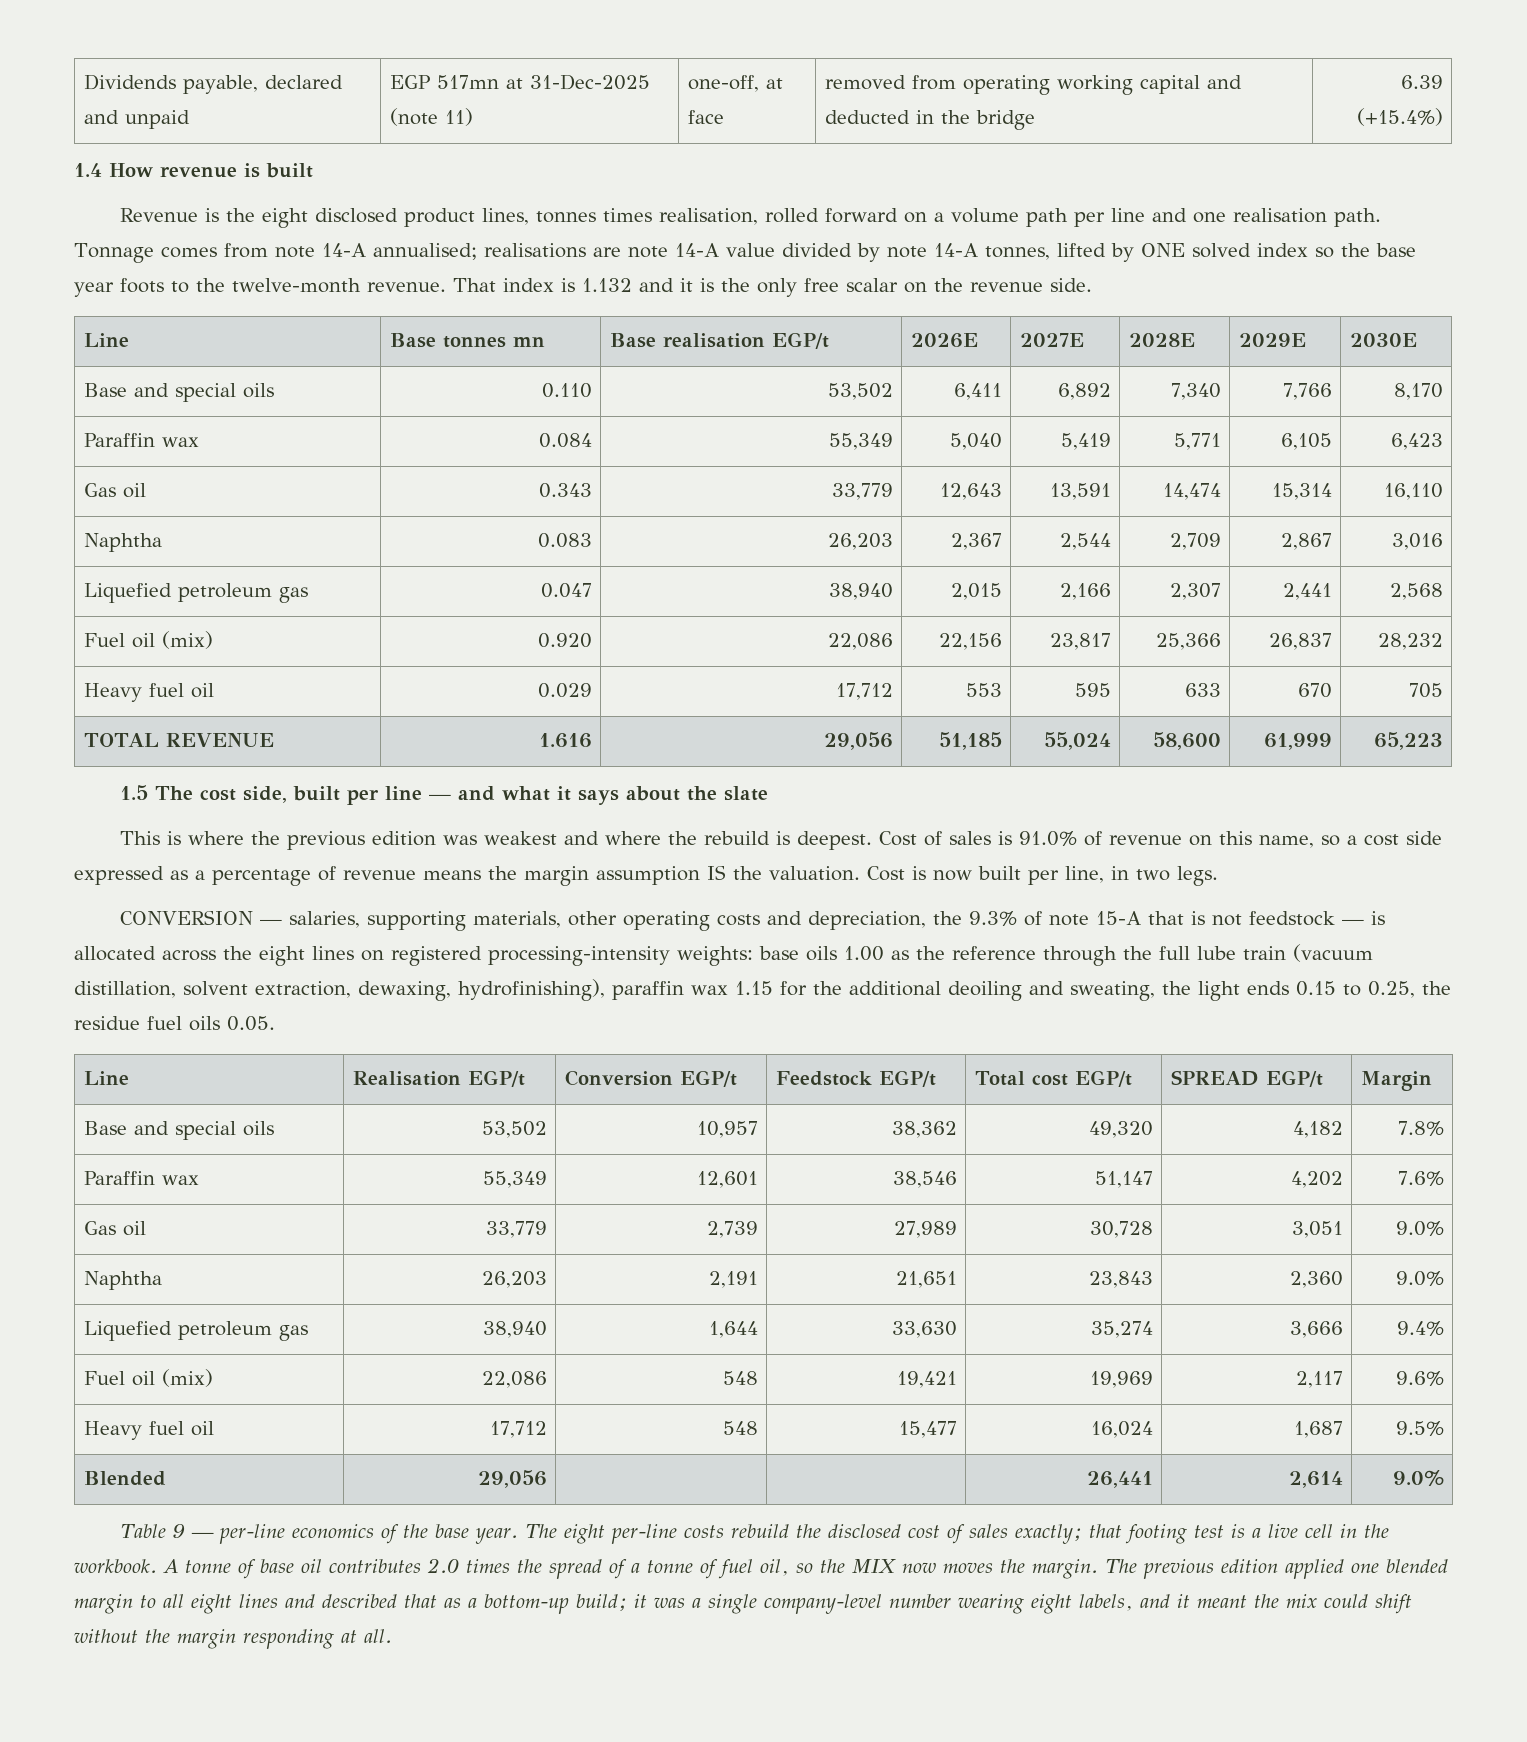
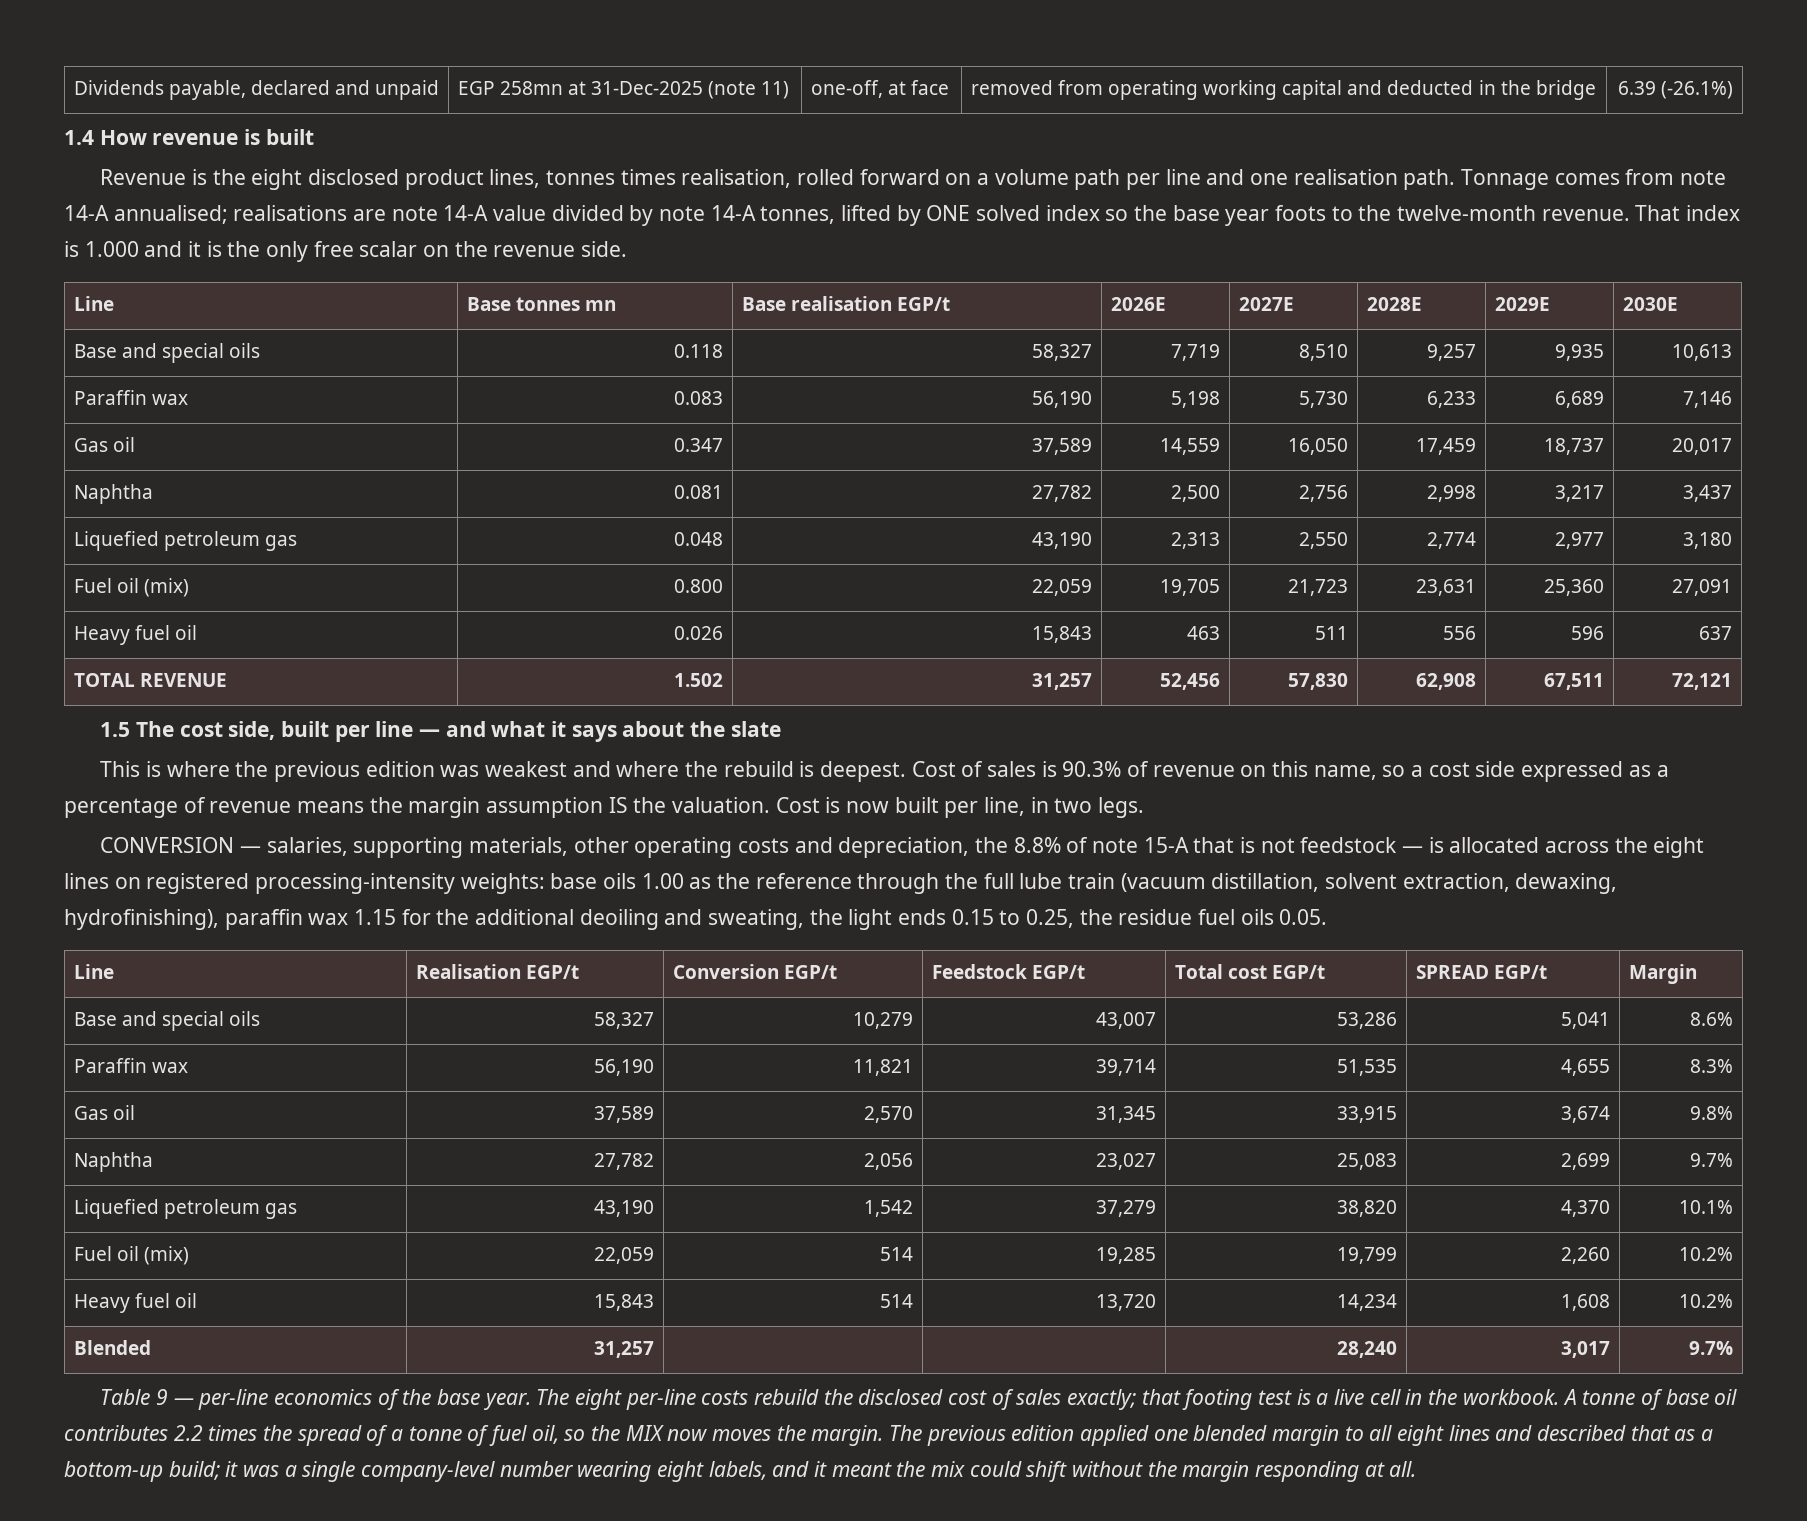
- Dividends payable, declared and unpaid | EGP 517mn at 31-Dec-2025 (note 11) | one-off, at face | removed from operating working capital and deducted in the bridge | 6.39 (+15.4%)
+ Dividends payable, declared and unpaid | EGP 258mn at 31-Dec-2025 (note 11) | one-off, at face | removed from operating working capital and deducted in the bridge | 6.39 (-26.1%)
- That index is 1.132 and it is the only free scalar on the revenue side.
+ That index is 1.000 and it is the only free scalar on the revenue side.
- Base and special oils | 0.110 | 53,502 | 6,411 | 6,892 | 7,340 | 7,766 | 8,170
- Paraffin wax | 0.084 | 55,349 | 5,040 | 5,419 | 5,771 | 6,105 | 6,423
- Gas oil | 0.343 | 33,779 | 12,643 | 13,591 | 14,474 | 15,314 | 16,110
- Naphtha | 0.083 | 26,203 | 2,367 | 2,544 | 2,709 | 2,867 | 3,016
- Liquefied petroleum gas | 0.047 | 38,940 | 2,015 | 2,166 | 2,307 | 2,441 | 2,568
- Fuel oil (mix) | 0.920 | 22,086 | 22,156 | 23,817 | 25,366 | 26,837 | 28,232
- Heavy fuel oil | 0.029 | 17,712 | 553 | 595 | 633 | 670 | 705
- TOTAL REVENUE | 1.616 | 29,056 | 51,185 | 55,024 | 58,600 | 61,999 | 65,223
+ Base and special oils | 0.118 | 58,327 | 7,719 | 8,510 | 9,257 | 9,935 | 10,613
+ Paraffin wax | 0.083 | 56,190 | 5,198 | 5,730 | 6,233 | 6,689 | 7,146
+ Gas oil | 0.347 | 37,589 | 14,559 | 16,050 | 17,459 | 18,737 | 20,017
+ Naphtha | 0.081 | 27,782 | 2,500 | 2,756 | 2,998 | 3,217 | 3,437
+ Liquefied petroleum gas | 0.048 | 43,190 | 2,313 | 2,550 | 2,774 | 2,977 | 3,180
+ Fuel oil (mix) | 0.800 | 22,059 | 19,705 | 21,723 | 23,631 | 25,360 | 27,091
+ Heavy fuel oil | 0.026 | 15,843 | 463 | 511 | 556 | 596 | 637
+ TOTAL REVENUE | 1.502 | 31,257 | 52,456 | 57,830 | 62,908 | 67,511 | 72,121
- Cost of sales is 91.0% of revenue on this name, so a cost side expressed as a percentage of revenue means the margin assumption IS the valuation.
+ Cost of sales is 90.3% of revenue on this name, so a cost side expressed as a percentage of revenue means the margin assumption IS the valuation.
- CONVERSION — salaries, supporting materials, other operating costs and depreciation, the 9.3% of note 15-A that is not feedstock — is allocated across the eight lines on registered processing-intensity weights:
+ CONVERSION — salaries, supporting materials, other operating costs and depreciation, the 8.8% of note 15-A that is not feedstock — is allocated across the eight lines on registered processing-intensity weights:
- Base and special oils | 53,502 | 10,957 | 38,362 | 49,320 | 4,182 | 7.8%
- Paraffin wax | 55,349 | 12,601 | 38,546 | 51,147 | 4,202 | 7.6%
- Gas oil | 33,779 | 2,739 | 27,989 | 30,728 | 3,051 | 9.0%
- Naphtha | 26,203 | 2,191 | 21,651 | 23,843 | 2,360 | 9.0%
- Liquefied petroleum gas | 38,940 | 1,644 | 33,630 | 35,274 | 3,666 | 9.4%
- Fuel oil (mix) | 22,086 | 548 | 19,421 | 19,969 | 2,117 | 9.6%
- Heavy fuel oil | 17,712 | 548 | 15,477 | 16,024 | 1,687 | 9.5%
- Blended | 29,056 | | | 26,441 | 2,614 | 9.0%
+ Base and special oils | 58,327 | 10,279 | 43,007 | 53,286 | 5,041 | 8.6%
+ Paraffin wax | 56,190 | 11,821 | 39,714 | 51,535 | 4,655 | 8.3%
+ Gas oil | 37,589 | 2,570 | 31,345 | 33,915 | 3,674 | 9.8%
+ Naphtha | 27,782 | 2,056 | 23,027 | 25,083 | 2,699 | 9.7%
+ Liquefied petroleum gas | 43,190 | 1,542 | 37,279 | 38,820 | 4,370 | 10.1%
+ Fuel oil (mix) | 22,059 | 514 | 19,285 | 19,799 | 2,260 | 10.2%
+ Heavy fuel oil | 15,843 | 514 | 13,720 | 14,234 | 1,608 | 10.2%
+ Blended | 31,257 | | | 28,240 | 3,017 | 9.7%
- A tonne of base oil contributes 2.0 times the spread of a tonne of fuel oil, so the MIX now moves the margin.
+ A tonne of base oil contributes 2.2 times the spread of a tonne of fuel oil, so the MIX now moves the margin.

